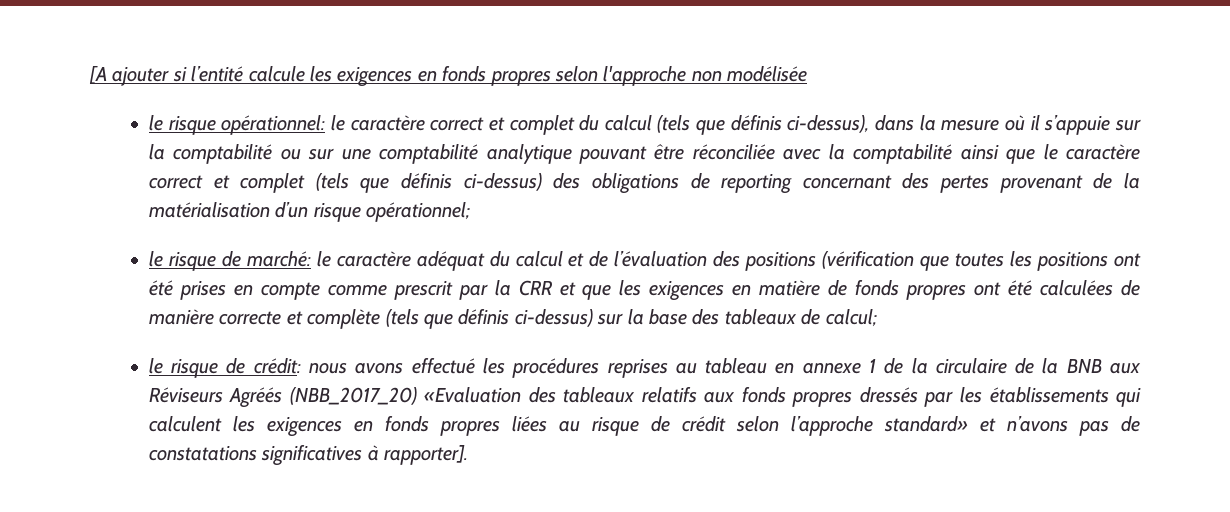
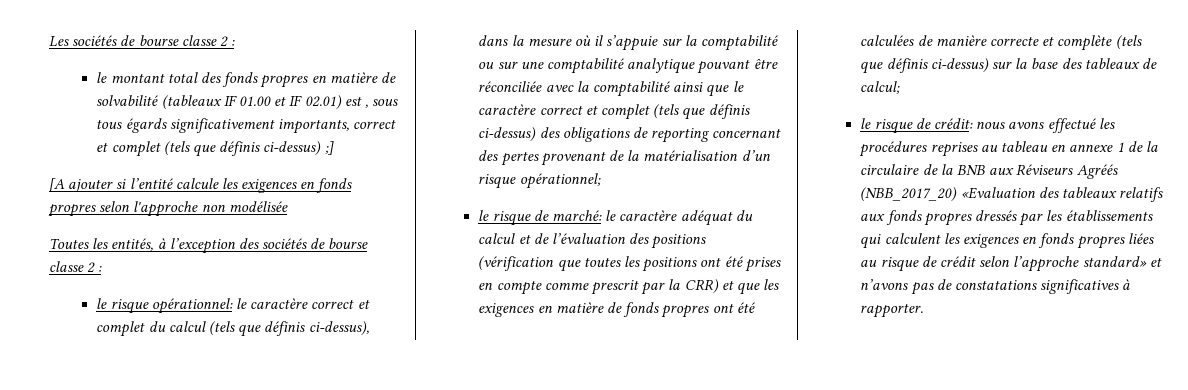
+ Les sociétés de bourse classe 2 :
+ le montant total des fonds propres en matière de solvabilité (tableaux IF 01.00 et IF 02.01) est , sous tous égards significativement importants, correct et complet (tels que définis ci-dessus) ;]
+ Toutes les entités, à l’exception des sociétés de bourse classe 2 :
- le risque de marché: le caractère adéquat du calcul et de l’évaluation des positions (vérification que toutes les positions ont été prises en compte comme prescrit par la CRR et que les exigences en matière de fonds propres ont été calculées de manière correcte et complète (tels que définis ci-dessus) sur la base des tableaux de calcul;
+ le risque de marché: le caractère adéquat du calcul et de l’évaluation des positions (vérification que toutes les positions ont été prises en compte comme prescrit par la CRR) et que les exigences en matière de fonds propres ont été calculées de manière correcte et complète (tels que définis ci-dessus) sur la base des tableaux de calcul;
- le risque de crédit: nous avons effectué les procédures reprises au tableau en annexe 1 de la circulaire de la BNB aux Réviseurs Agréés (NBB_2017_20) «Evaluation des tableaux relatifs aux fonds propres dressés par les établissements qui calculent les exigences en fonds propres liées au risque de crédit selon l’approche standard» et n’avons pas de constatations significatives à rapporter].
+ le risque de crédit: nous avons effectué les procédures reprises au tableau en annexe 1 de la circulaire de la BNB aux Réviseurs Agréés (NBB_2017_20) «Evaluation des tableaux relatifs aux fonds propres dressés par les établissements qui calculent les exigences en fonds propres liées au risque de crédit selon l’approche standard» et n’avons pas de constatations significatives à rapporter.

